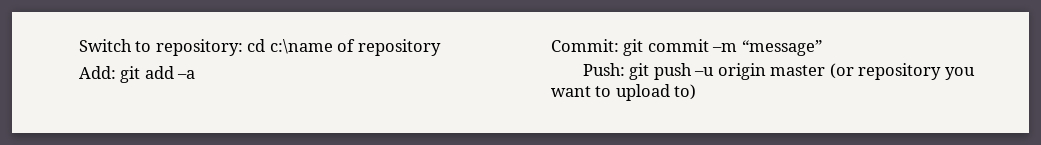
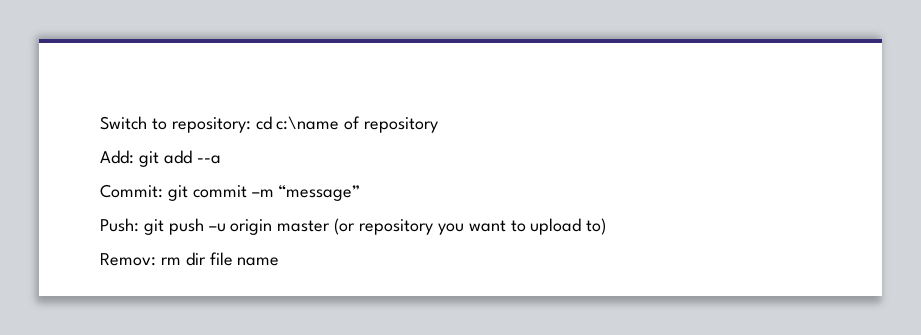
- Add: git add –a
+ Add: git add --a
+ Remov: rm dir file name

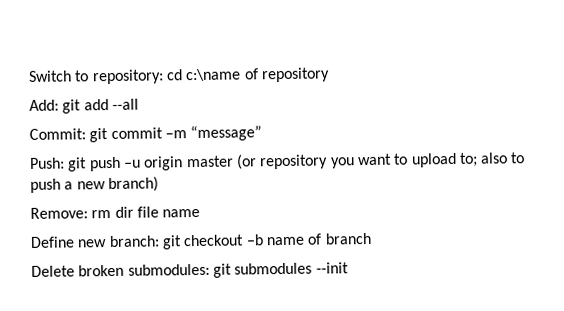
- Add: git add --a
+ Add: git add --all
- Push: git push –u origin master (or repository you want to upload to)
- Remov: rm dir file name
+ Push: git push –u origin master (or repository you want to upload to; also to push a new branch)
+ Remove: rm dir file name
+ Define new branch: git checkout –b name of branch
+ Delete broken submodules: git submodules --init

